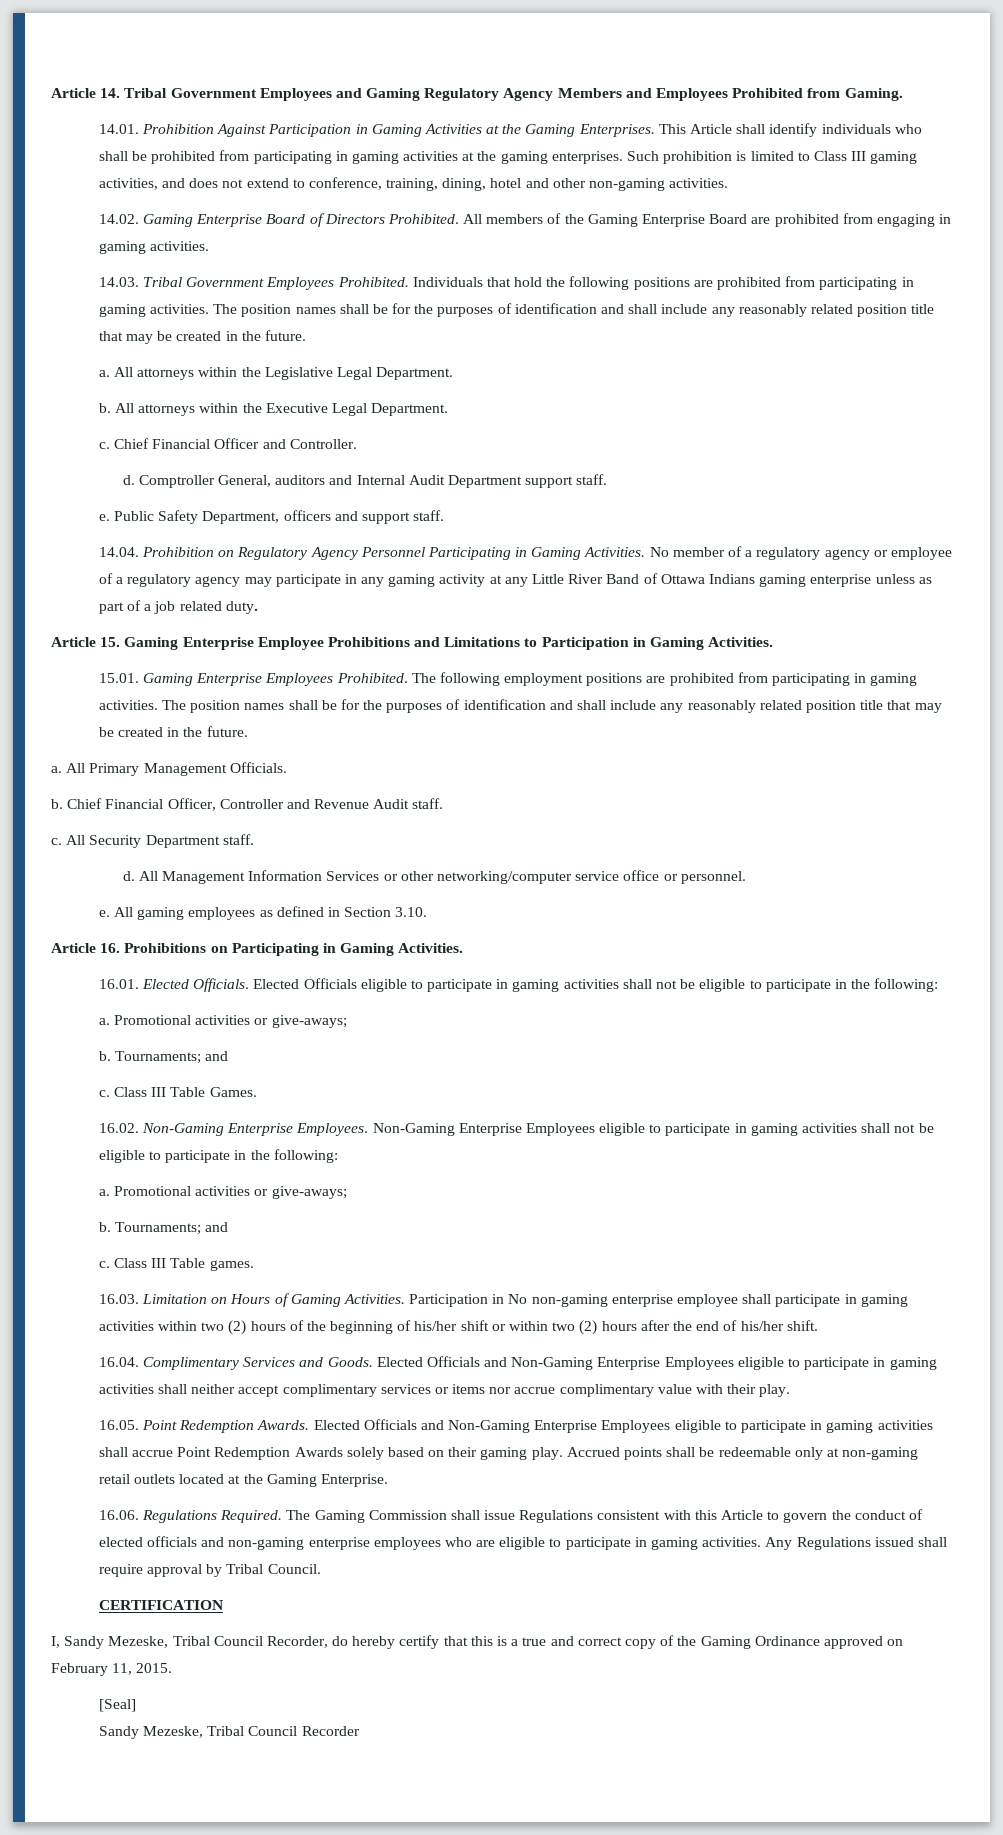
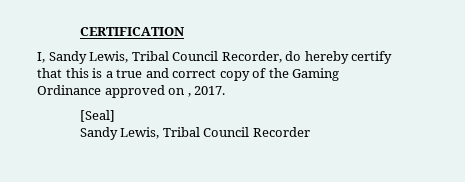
- Article 14. Tribal Government Employees and Gaming Regulatory Agency Members and Employees Prohibited from Gaming.
- 14.01. Prohibition Against Participation in Gaming Activities at the Gaming Enterprises. This Article shall identify individuals who shall be prohibited from participating in gaming activities at the gaming enterprises. Such prohibition is limited to Class III gaming activities, and does not extend to conference, training, dining, hotel and other non-gaming activities.
- 14.02. Gaming Enterprise Board of Directors Prohibited. All members of the Gaming Enterprise Board are prohibited from engaging in gaming activities.
- 14.03. Tribal Government Employees Prohibited. Individuals that hold the following positions are prohibited from participating in gaming activities. The position names shall be for the purposes of identification and shall include any reasonably related position title that may be created in the future.
- a. All attorneys within the Legislative Legal Department.
- b. All attorneys within the Executive Legal Department.
- c. Chief Financial Officer and Controller.
- d. Comptroller General, auditors and Internal Audit Department support staff.
- e. Public Safety Department, officers and support staff.
- 14.04. Prohibition on Regulatory Agency Personnel Participating in Gaming Activities. No member of a regulatory agency or employee of a regulatory agency may participate in any gaming activity at any Little River Band of Ottawa Indians gaming enterprise unless as part of a job related duty.
- Article 15. Gaming Enterprise Employee Prohibitions and Limitations to Participation in Gaming Activities.
- 15.01. Gaming Enterprise Employees Prohibited. The following employment positions are prohibited from participating in gaming activities. The position names shall be for the purposes of identification and shall include any reasonably related position title that may be created in the future.
- a. All Primary Management Officials.
- b. Chief Financial Officer, Controller and Revenue Audit staff.
- c. All Security Department staff.
- d. All Management Information Services or other networking/computer service office or personnel.
- e. All gaming employees as defined in Section 3.10.
- Article 16. Prohibitions on Participating in Gaming Activities.
- 16.01. Elected Officials. Elected Officials eligible to participate in gaming activities shall not be eligible to participate in the following:
- a. Promotional activities or give-aways;
- b. Tournaments; and
- c. Class III Table Games.
- 16.02. Non-Gaming Enterprise Employees. Non-Gaming Enterprise Employees eligible to participate in gaming activities shall not be eligible to participate in the following:
- a. Promotional activities or give-aways;
- b. Tournaments; and
- c. Class III Table games.
- 16.03. Limitation on Hours of Gaming Activities. Participation in No non-gaming enterprise employee shall participate in gaming activities within two (2) hours of the beginning of his/her shift or within two (2) hours after the end of his/her shift.
- 16.04. Complimentary Services and Goods. Elected Officials and Non-Gaming Enterprise Employees eligible to participate in gaming activities shall neither accept complimentary services or items nor accrue complimentary value with their play.
- 16.05. Point Redemption Awards. Elected Officials and Non-Gaming Enterprise Employees eligible to participate in gaming activities shall accrue Point Redemption Awards solely based on their gaming play. Accrued points shall be redeemable only at non-gaming retail outlets located at the Gaming Enterprise.
- 16.06. Regulations Required. The Gaming Commission shall issue Regulations consistent with this Article to govern the conduct of elected officials and non-gaming enterprise employees who are eligible to participate in gaming activities. Any Regulations issued shall require approval by Tribal Council.
- I, Sandy Mezeske, Tribal Council Recorder, do hereby certify that this is a true and correct copy of the Gaming Ordinance approved on February 11, 2015.
+ I, Sandy Lewis, Tribal Council Recorder, do hereby certify that this is a true and correct copy of the Gaming Ordinance approved on , 2017.
- Sandy Mezeske, Tribal Council Recorder
+ Sandy Lewis, Tribal Council Recorder

